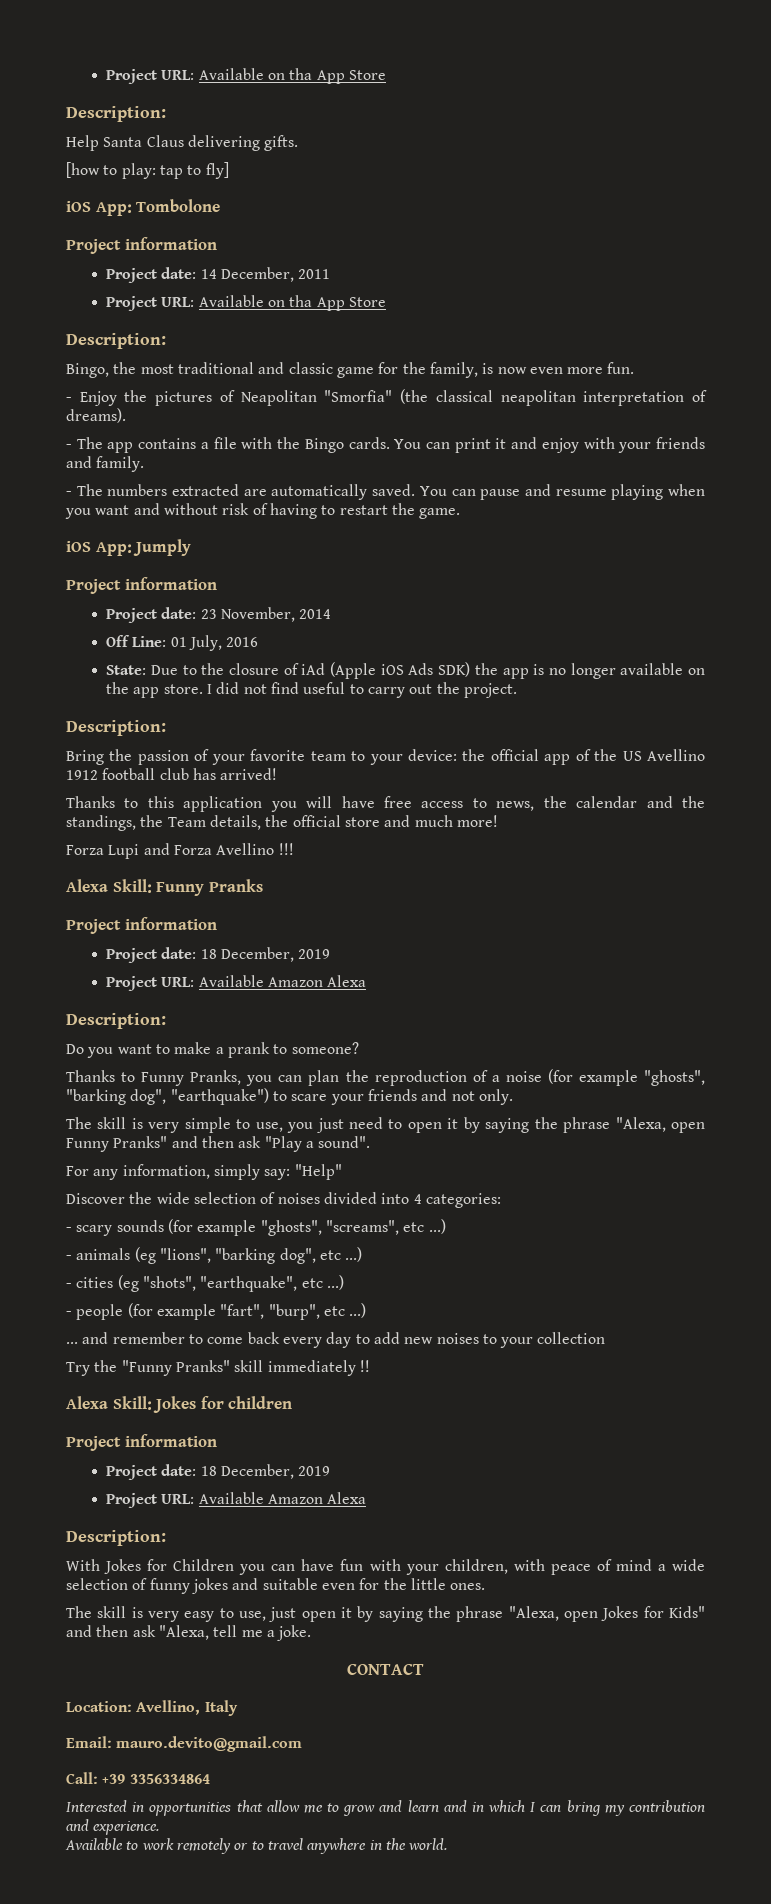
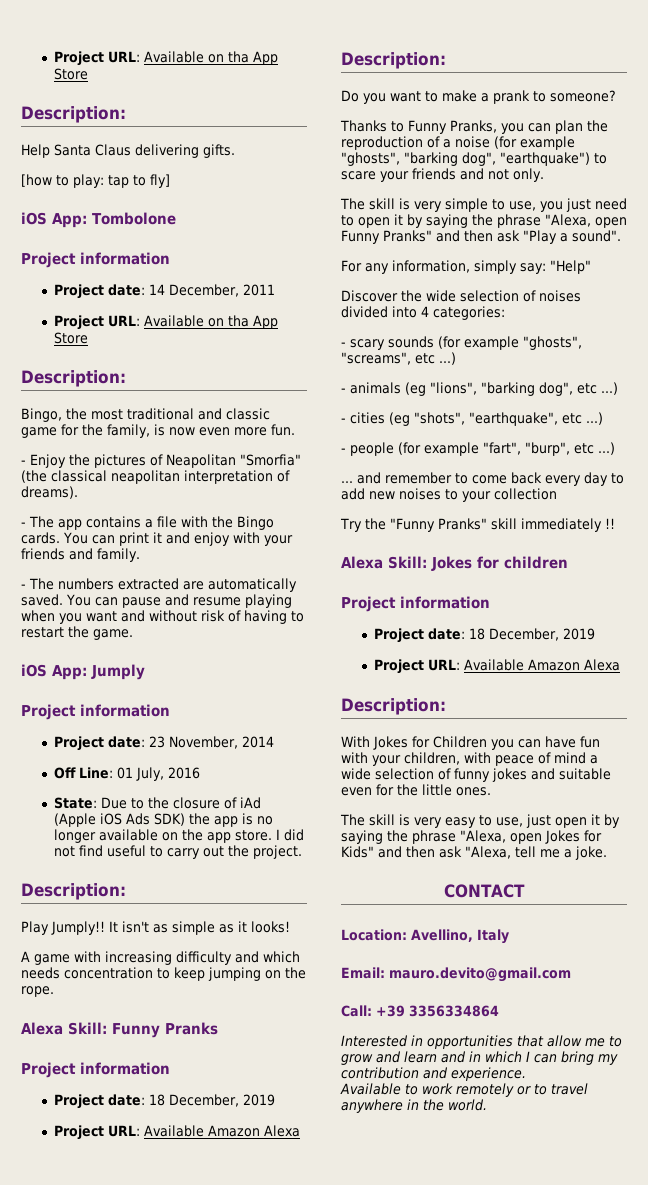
- Bring the passion of your favorite team to your device: the official app of the US Avellino 1912 football club has arrived!
- Thanks to this application you will have free access to news, the calendar and the standings, the Team details, the official store and much more!
- Forza Lupi and Forza Avellino !!!
+ Play Jumply!! It isn't as simple as it looks!
+ A game with increasing difficulty and which needs concentration to keep jumping on the rope.

